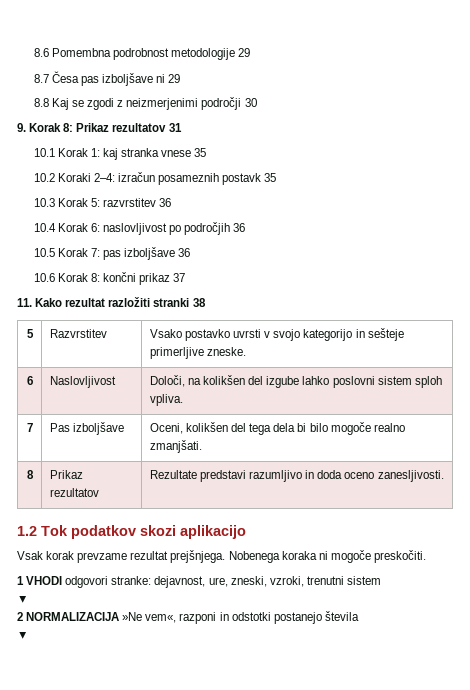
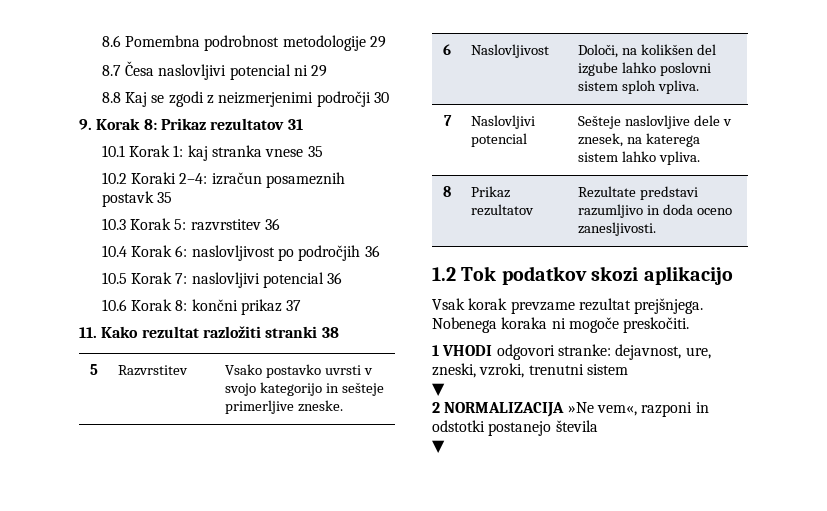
- 8.7 Česa pas izboljšave ni 29
+ 8.7 Česa naslovljivi potencial ni 29
- 10.5 Korak 7: pas izboljšave 36
+ 10.5 Korak 7: naslovljivi potencial 36
- 7 | Pas izboljšave | Oceni, kolikšen del tega dela bi bilo mogoče realno zmanjšati.
+ 7 | Naslovljivi potencial | Sešteje naslovljive dele v znesek, na katerega sistem lahko vpliva.

